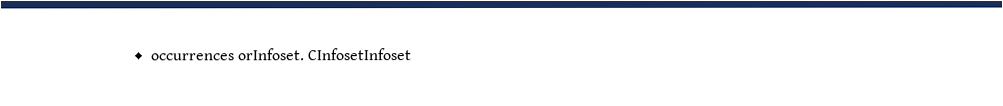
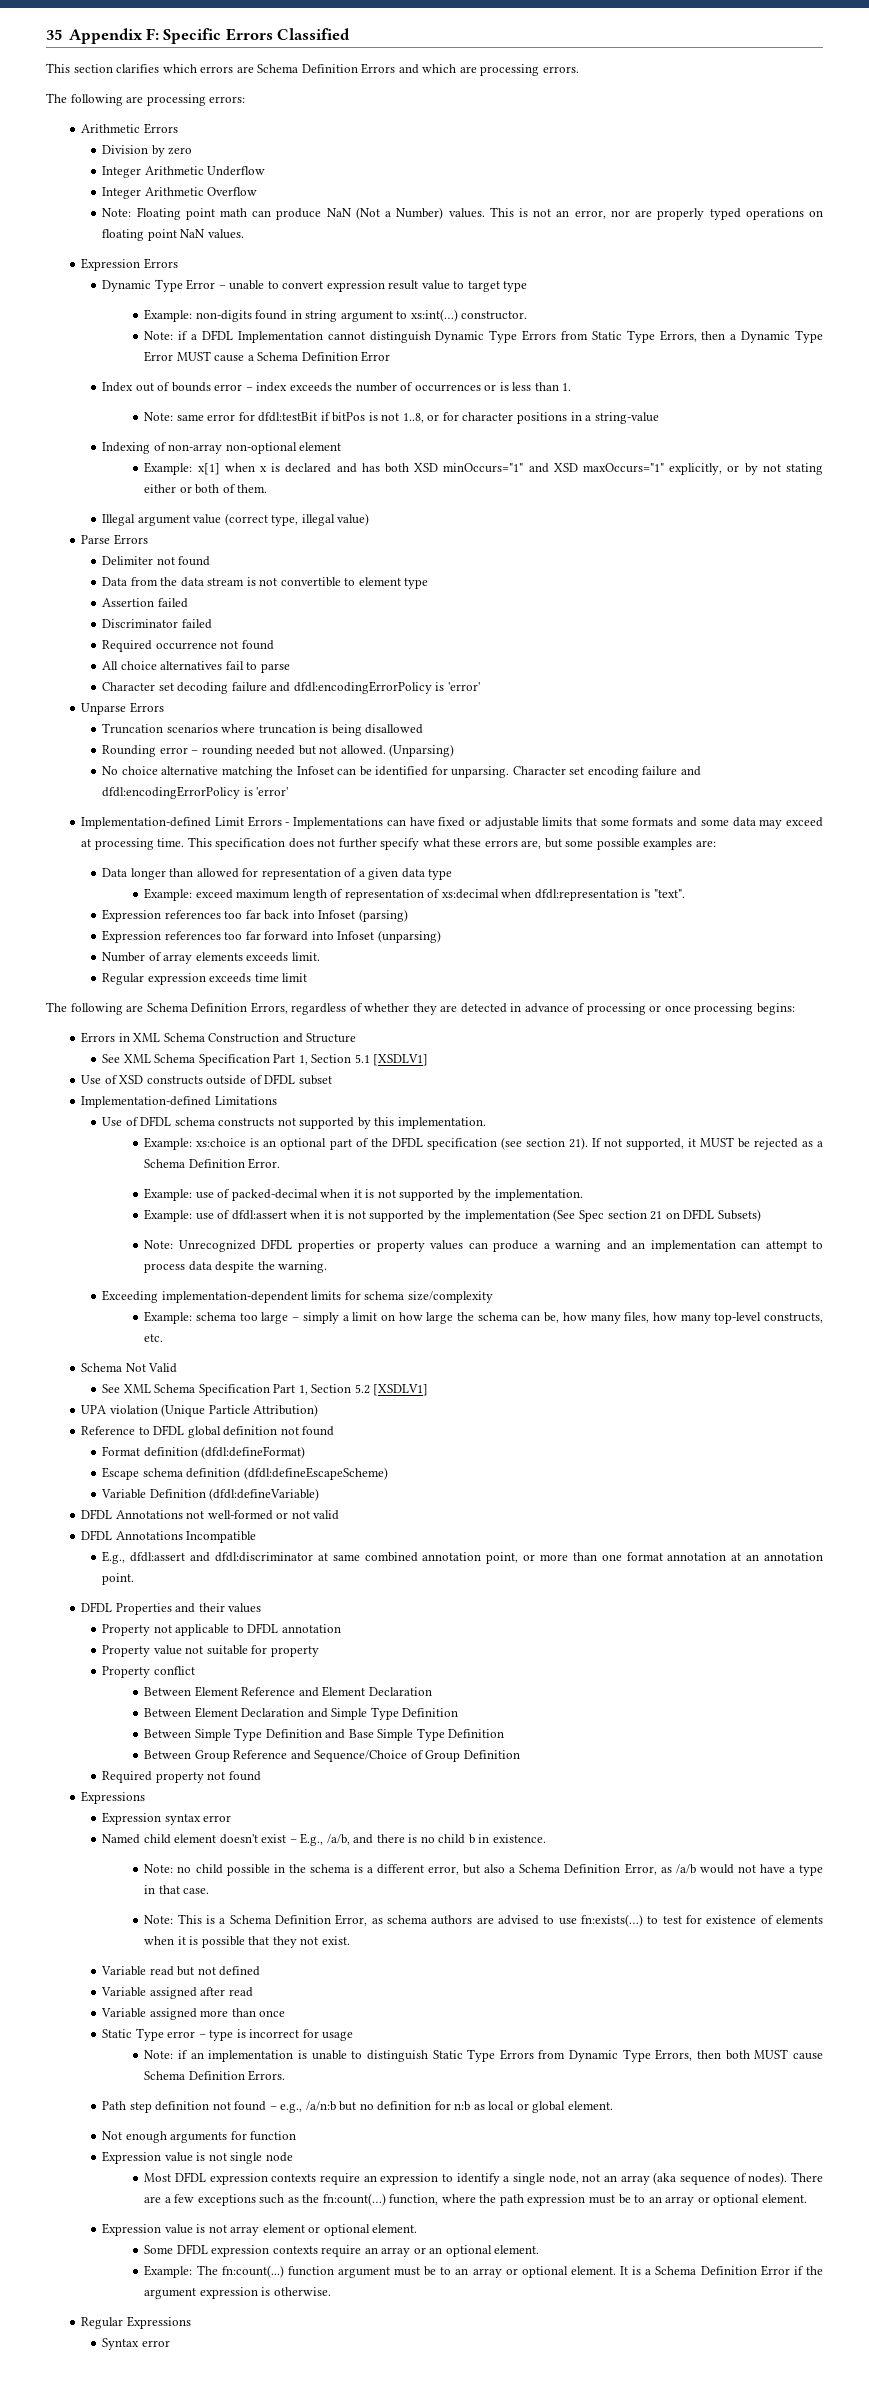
- occurrences orInfoset. CInfosetInfoset
+ 35 Appendix F: Specific Errors Classified
+ This section clarifies which errors are Schema Definition Errors and which are processing errors.
+ The following are processing errors:
+ Arithmetic Errors
+ Division by zero
+ Integer Arithmetic Underflow
+ Integer Arithmetic Overflow
+ Note: Floating point math can produce NaN (Not a Number) values. This is not an error, nor are properly typed operations on floating point NaN values.
+ Expression Errors
+ Dynamic Type Error – unable to convert expression result value to target type
+ Example: non-digits found in string argument to xs:int(…) constructor.
+ Note: if a DFDL Implementation cannot distinguish Dynamic Type Errors from Static Type Errors, then a Dynamic Type Error MUST cause a Schema Definition Error
+ Index out of bounds error – index exceeds the number of occurrences or is less than 1.
+ Note: same error for dfdl:testBit if bitPos is not 1..8, or for character positions in a string-value
+ Indexing of non-array non-optional element
+ Example: x[1] when x is declared and has both XSD minOccurs="1" and XSD maxOccurs="1" explicitly, or by not stating either or both of them.
+ Illegal argument value (correct type, illegal value)
+ Parse Errors
+ Delimiter not found
+ Data from the data stream is not convertible to element type
+ Assertion failed
+ Discriminator failed
+ Required occurrence not found
+ All choice alternatives fail to parse
+ Character set decoding failure and dfdl:encodingErrorPolicy is 'error'
+ Unparse Errors
+ Truncation scenarios where truncation is being disallowed
+ Rounding error – rounding needed but not allowed. (Unparsing)
+ No choice alternative matching the Infoset can be identified for unparsing. Character set encoding failure and dfdl:encodingErrorPolicy is 'error'
+ Implementation-defined Limit Errors - Implementations can have fixed or adjustable limits that some formats and some data may exceed at processing time. This specification does not further specify what these errors are, but some possible examples are:
+ Data longer than allowed for representation of a given data type
+ Example: exceed maximum length of representation of xs:decimal when dfdl:representation is "text".
+ Expression references too far back into Infoset (parsing)
+ Expression references too far forward into Infoset (unparsing)
+ Number of array elements exceeds limit.
+ Regular expression exceeds time limit
+ The following are Schema Definition Errors, regardless of whether they are detected in advance of processing or once processing begins:
+ Errors in XML Schema Construction and Structure
+ See XML Schema Specification Part 1, Section 5.1 [XSDLV1]
+ Use of XSD constructs outside of DFDL subset
+ Implementation-defined Limitations
+ Use of DFDL schema constructs not supported by this implementation.
+ Example: xs:choice is an optional part of the DFDL specification (see section 21). If not supported, it MUST be rejected as a Schema Definition Error.
+ Example: use of packed-decimal when it is not supported by the implementation.
+ Example: use of dfdl:assert when it is not supported by the implementation (See Spec section 21 on DFDL Subsets)
+ Note: Unrecognized DFDL properties or property values can produce a warning and an implementation can attempt to process data despite the warning.
+ Exceeding implementation-dependent limits for schema size/complexity
+ Example: schema too large – simply a limit on how large the schema can be, how many files, how many top-level constructs, etc.
+ Schema Not Valid
+ See XML Schema Specification Part 1, Section 5.2 [XSDLV1]
+ UPA violation (Unique Particle Attribution)
+ Reference to DFDL global definition not found
+ Format definition (dfdl:defineFormat)
+ Escape schema definition (dfdl:defineEscapeScheme)
+ Variable Definition (dfdl:defineVariable)
+ DFDL Annotations not well-formed or not valid
+ DFDL Annotations Incompatible
+ E.g., dfdl:assert and dfdl:discriminator at same combined annotation point, or more than one format annotation at an annotation point.
+ DFDL Properties and their values
+ Property not applicable to DFDL annotation
+ Property value not suitable for property
+ Property conflict
+ Between Element Reference and Element Declaration
+ Between Element Declaration and Simple Type Definition
+ Between Simple Type Definition and Base Simple Type Definition
+ Between Group Reference and Sequence/Choice of Group Definition
+ Required property not found
+ Expressions
+ Expression syntax error
+ Named child element doesn't exist – E.g., /a/b, and there is no child b in existence.
+ Note: no child possible in the schema is a different error, but also a Schema Definition Error, as /a/b would not have a type in that case.
+ Note: This is a Schema Definition Error, as schema authors are advised to use fn:exists(…) to test for existence of elements when it is possible that they not exist.
+ Variable read but not defined
+ Variable assigned after read
+ Variable assigned more than once
+ Static Type error – type is incorrect for usage
+ Note: if an implementation is unable to distinguish Static Type Errors from Dynamic Type Errors, then both MUST cause Schema Definition Errors.
+ Path step definition not found – e.g., /a/n:b but no definition for n:b as local or global element.
+ Not enough arguments for function
+ Expression value is not single node
+ Most DFDL expression contexts require an expression to identify a single node, not an array (aka sequence of nodes). There are a few exceptions such as the fn:count(…) function, where the path expression must be to an array or optional element.
+ Expression value is not array element or optional element.
+ Some DFDL expression contexts require an array or an optional element.
+ Example: The fn:count(...) function argument must be to an array or optional element. It is a Schema Definition Error if the argument expression is otherwise.
+ Regular Expressions
+ Syntax error

